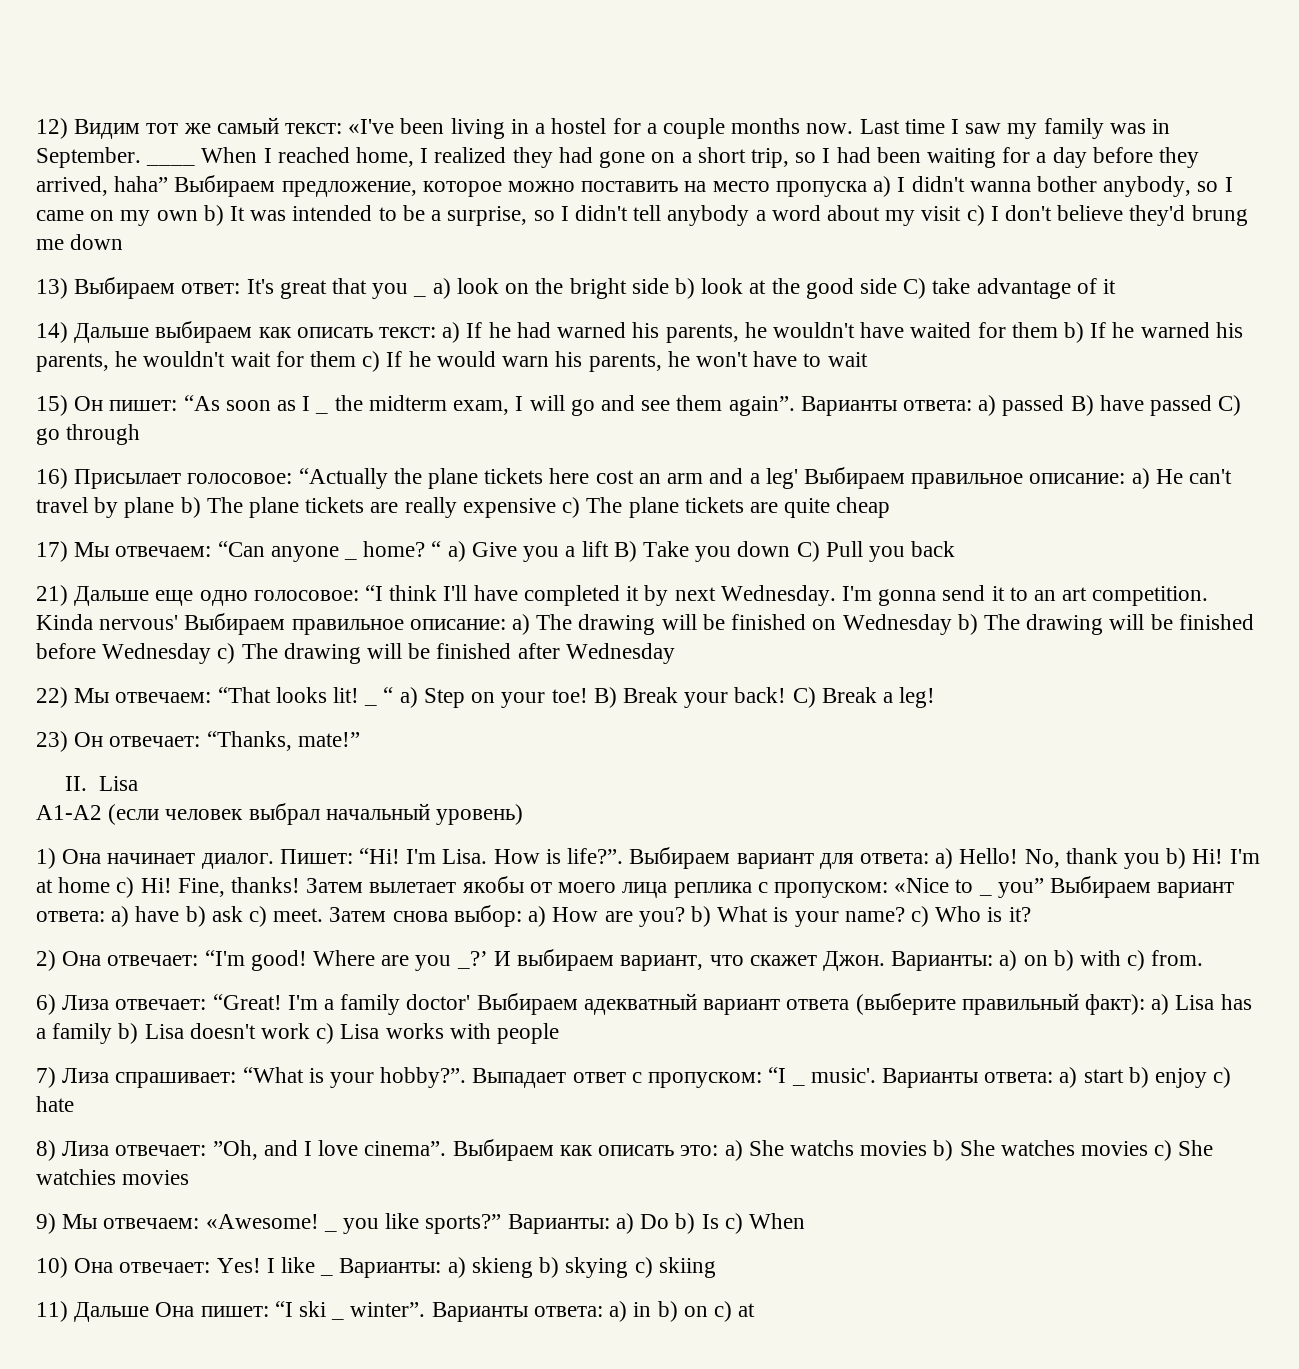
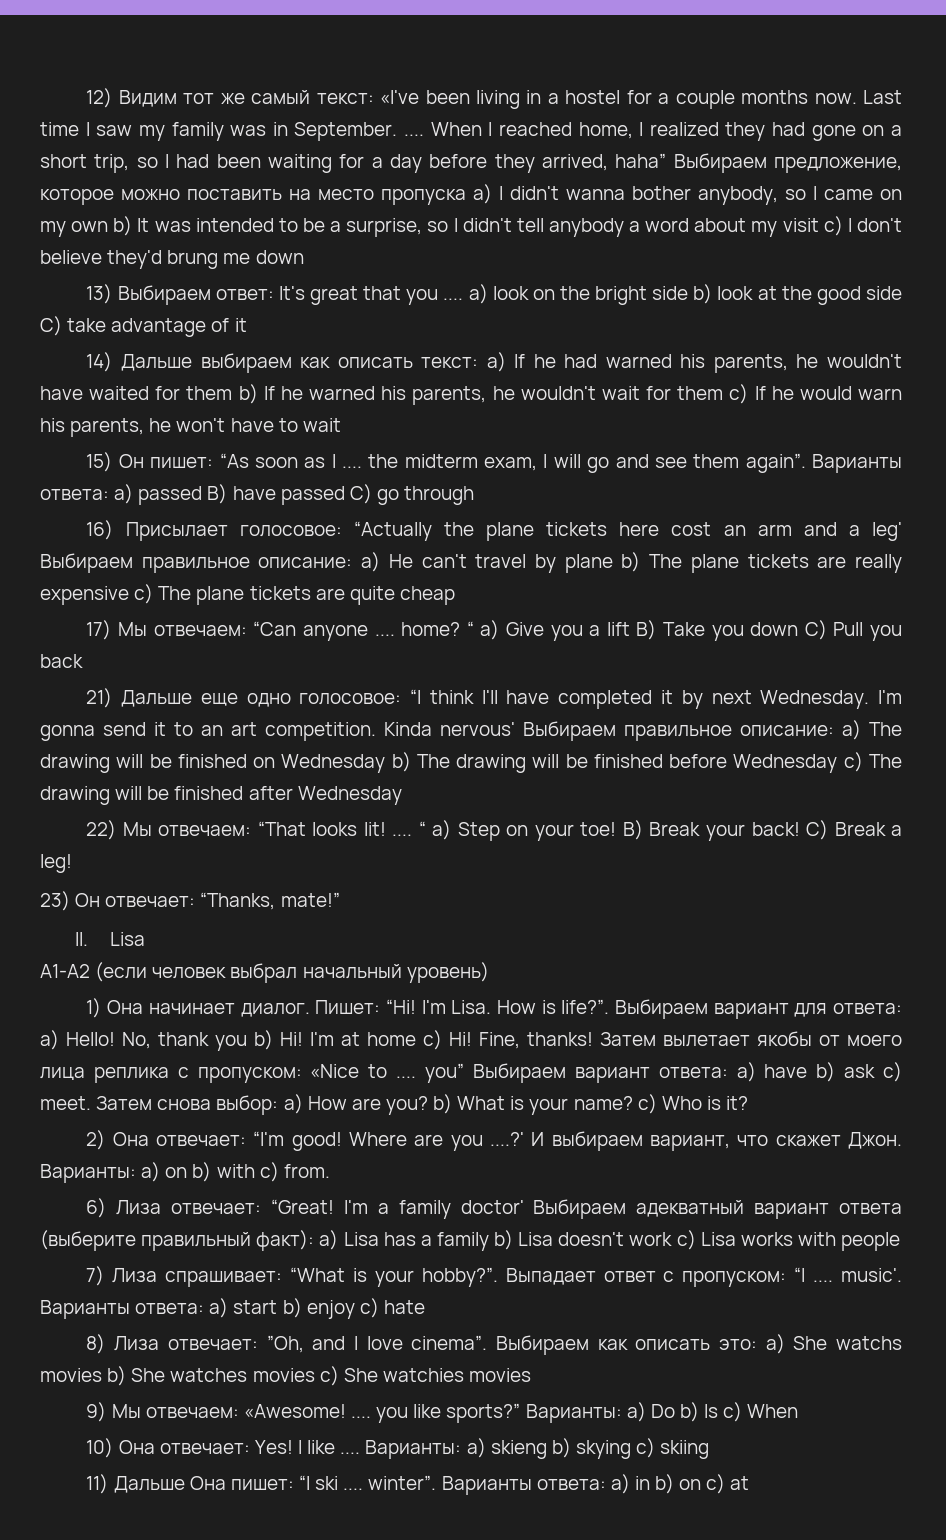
- Last time I saw my family was in September. ____ When I reached home, I realized they had gone on a short trip, so I had been waiting for a day before they arrived, haha” Выбираем предложение, которое можно поставить на место пропуска a) I didn't wanna bother anybody, so I came on my own b) It was intended to be a surprise, so I didn't tell anybody a word about my visit c) I don't believe they'd brung me down
+ Last time I saw my family was in September. .... When I reached home, I realized they had gone on a short trip, so I had been waiting for a day before they arrived, haha” Выбираем предложение, которое можно поставить на место пропуска a) I didn't wanna bother anybody, so I came on my own b) It was intended to be a surprise, so I didn't tell anybody a word about my visit c) I don't believe they'd brung me down
- 13) Выбираем ответ: It's great that you _ a) look on the bright side b) look at the good side C) take advantage of it
+ 13) Выбираем ответ: It's great that you .... a) look on the bright side b) look at the good side C) take advantage of it
- 15) Он пишет: “As soon as I _ the midterm exam, I will go and see them again”.
+ 15) Он пишет: “As soon as I .... the midterm exam, I will go and see them again”.
- 17) Мы отвечаем: “Can anyone _ home?
+ 17) Мы отвечаем: “Can anyone .... home?
- 22) Мы отвечаем: “That looks lit! _ “ a) Step on your toe!
+ 22) Мы отвечаем: “That looks lit! .... “ a) Step on your toe!
- Затем вылетает якобы от моего лица реплика с пропуском: «Nice to _ you” Выбираем вариант ответа: а) have b) ask c) meet.
+ Затем вылетает якобы от моего лица реплика с пропуском: «Nice to .... you” Выбираем вариант ответа: а) have b) ask c) meet.
- Where are you _?’
+ Where are you ....?'
- Выпадает ответ с пропуском: “I _ music'.
+ Выпадает ответ с пропуском: “I .... music'.
- 9) Мы отвечаем: «Awesome! _ you like sports?”
+ 9) Мы отвечаем: «Awesome! .... you like sports?”
- I like _ Варианты: a) skieng b) skying c) skiing
+ I like .... Варианты: a) skieng b) skying c) skiing
- 11) Дальше Она пишет: “I ski _ winter”.
+ 11) Дальше Она пишет: “I ski .... winter”.

